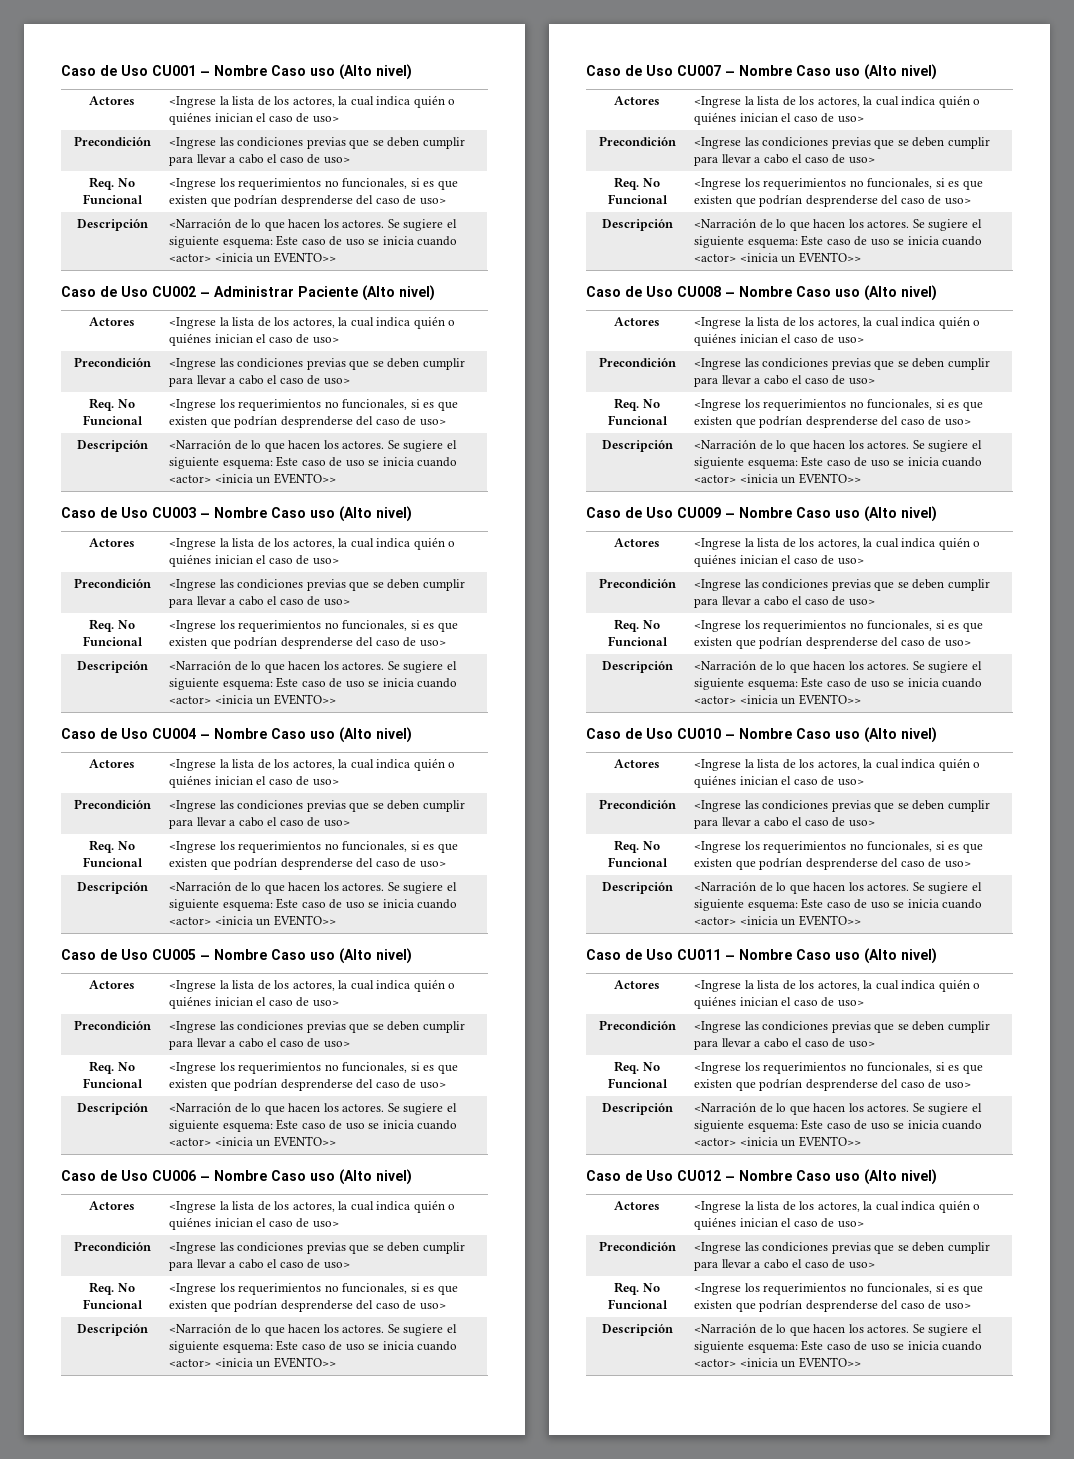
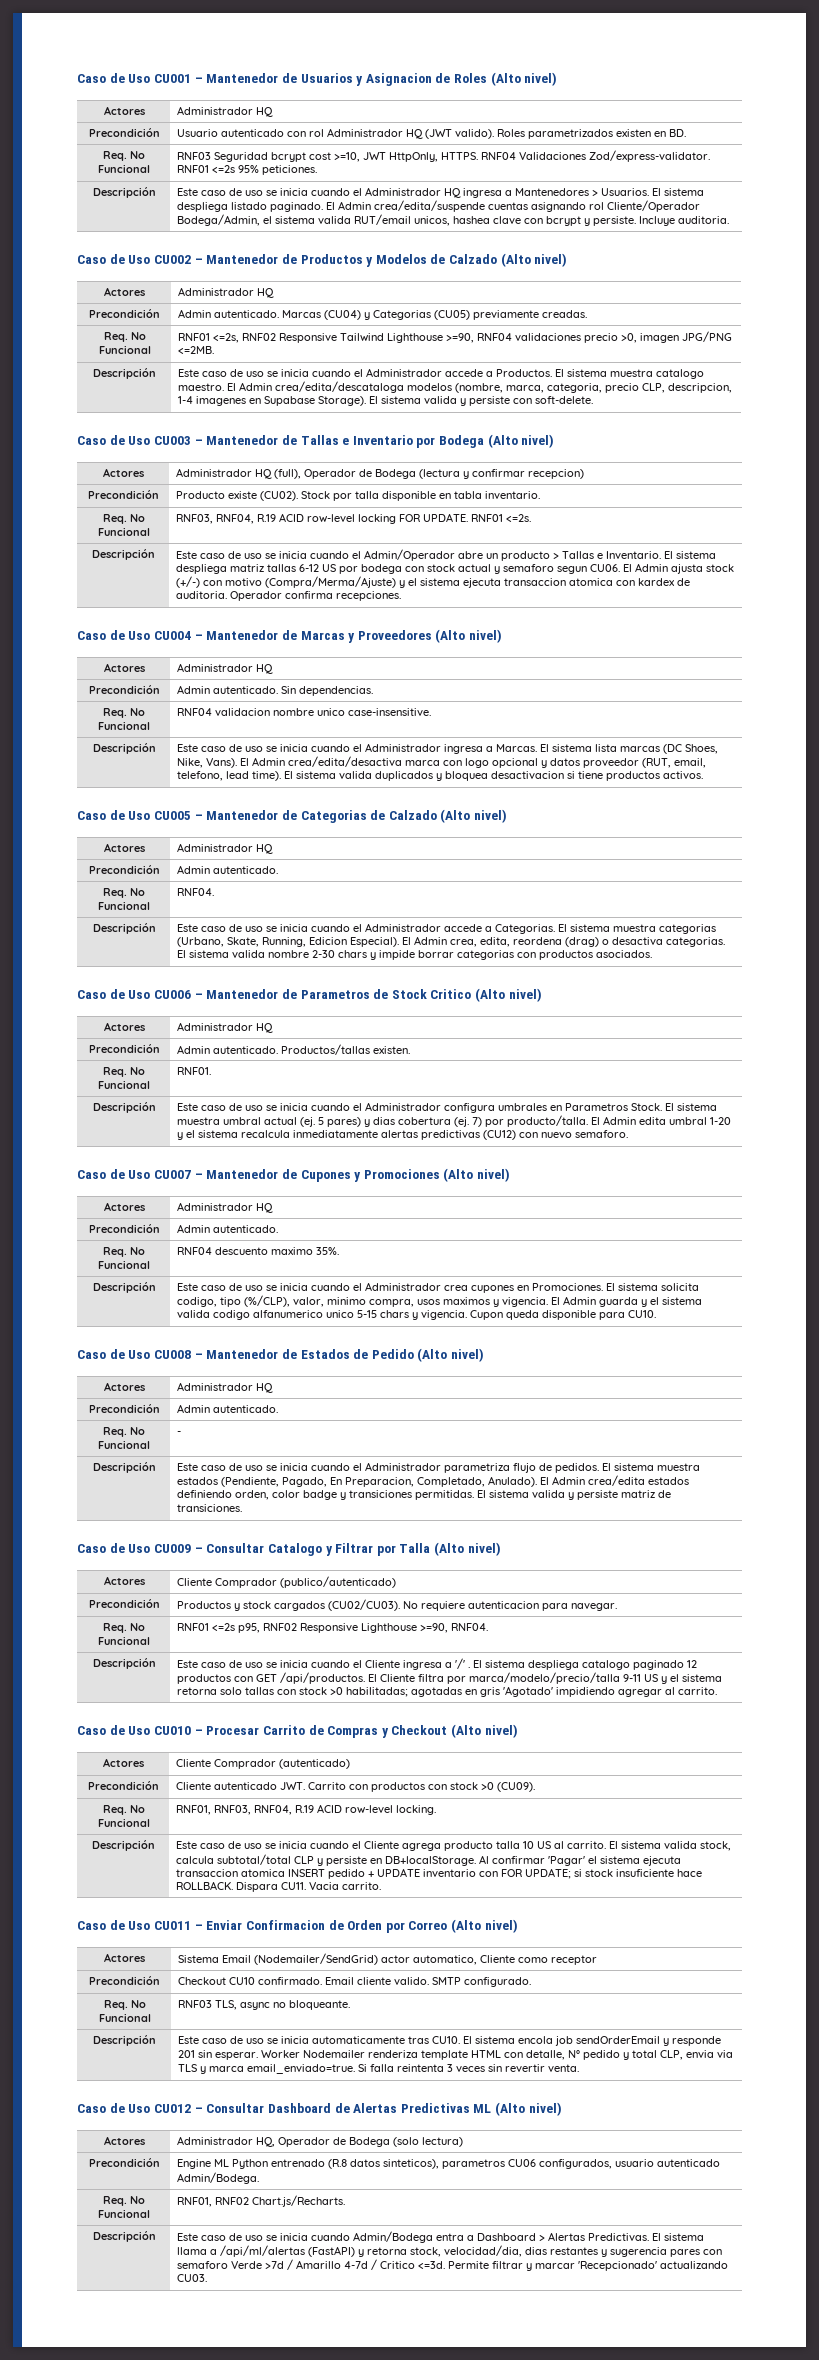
- Caso de Uso CU001 – Nombre Caso uso (Alto nivel)
- Actores | <Ingrese la lista de los actores, la cual indica quién o quiénes inician el caso de uso>
- Precondición | <Ingrese las condiciones previas que se deben cumplir para llevar a cabo el caso de uso>
- Req. No Funcional | <Ingrese los requerimientos no funcionales, si es que existen que podrían desprenderse del caso de uso>
- Descripción | <Narración de lo que hacen los actores. Se sugiere el siguiente esquema: Este caso de uso se inicia cuando <actor> <inicia un EVENTO>>
+ Caso de Uso CU001 – Mantenedor de Usuarios y Asignacion de Roles (Alto nivel)
+ Actores | Administrador HQ
+ Precondición | Usuario autenticado con rol Administrador HQ (JWT valido). Roles parametrizados existen en BD.
+ Req. No Funcional | RNF03 Seguridad bcrypt cost >=10, JWT HttpOnly, HTTPS. RNF04 Validaciones Zod/express-validator. RNF01 <=2s 95% peticiones.
+ Descripción | Este caso de uso se inicia cuando el Administrador HQ ingresa a Mantenedores > Usuarios. El sistema despliega listado paginado. El Admin crea/edita/suspende cuentas asignando rol Cliente/Operador Bodega/Admin, el sistema valida RUT/email unicos, hashea clave con bcrypt y persiste. Incluye auditoria.
- Caso de Uso CU002 – Administrar Paciente (Alto nivel)
- Actores | <Ingrese la lista de los actores, la cual indica quién o quiénes inician el caso de uso>
- Precondición | <Ingrese las condiciones previas que se deben cumplir para llevar a cabo el caso de uso>
- Req. No Funcional | <Ingrese los requerimientos no funcionales, si es que existen que podrían desprenderse del caso de uso>
- Descripción | <Narración de lo que hacen los actores. Se sugiere el siguiente esquema: Este caso de uso se inicia cuando <actor> <inicia un EVENTO>>
+ Caso de Uso CU002 – Mantenedor de Productos y Modelos de Calzado (Alto nivel)
+ Actores | Administrador HQ
+ Precondición | Admin autenticado. Marcas (CU04) y Categorias (CU05) previamente creadas.
+ Req. No Funcional | RNF01 <=2s, RNF02 Responsive Tailwind Lighthouse >=90, RNF04 validaciones precio >0, imagen JPG/PNG <=2MB.
+ Descripción | Este caso de uso se inicia cuando el Administrador accede a Productos. El sistema muestra catalogo maestro. El Admin crea/edita/descataloga modelos (nombre, marca, categoria, precio CLP, descripcion, 1-4 imagenes en Supabase Storage). El sistema valida y persiste con soft-delete.
- Caso de Uso CU003 – Nombre Caso uso (Alto nivel)
- Actores | <Ingrese la lista de los actores, la cual indica quién o quiénes inician el caso de uso>
- Precondición | <Ingrese las condiciones previas que se deben cumplir para llevar a cabo el caso de uso>
- Req. No Funcional | <Ingrese los requerimientos no funcionales, si es que existen que podrían desprenderse del caso de uso>
- Descripción | <Narración de lo que hacen los actores. Se sugiere el siguiente esquema: Este caso de uso se inicia cuando <actor> <inicia un EVENTO>>
+ Caso de Uso CU003 – Mantenedor de Tallas e Inventario por Bodega (Alto nivel)
+ Actores | Administrador HQ (full), Operador de Bodega (lectura y confirmar recepcion)
+ Precondición | Producto existe (CU02). Stock por talla disponible en tabla inventario.
+ Req. No Funcional | RNF03, RNF04, R.19 ACID row-level locking FOR UPDATE. RNF01 <=2s.
+ Descripción | Este caso de uso se inicia cuando el Admin/Operador abre un producto > Tallas e Inventario. El sistema despliega matriz tallas 6-12 US por bodega con stock actual y semaforo segun CU06. El Admin ajusta stock (+/-) con motivo (Compra/Merma/Ajuste) y el sistema ejecuta transaccion atomica con kardex de auditoria. Operador confirma recepciones.
- Caso de Uso CU004 – Nombre Caso uso (Alto nivel)
- Actores | <Ingrese la lista de los actores, la cual indica quién o quiénes inician el caso de uso>
- Precondición | <Ingrese las condiciones previas que se deben cumplir para llevar a cabo el caso de uso>
- Req. No Funcional | <Ingrese los requerimientos no funcionales, si es que existen que podrían desprenderse del caso de uso>
- Descripción | <Narración de lo que hacen los actores. Se sugiere el siguiente esquema: Este caso de uso se inicia cuando <actor> <inicia un EVENTO>>
+ Caso de Uso CU004 – Mantenedor de Marcas y Proveedores (Alto nivel)
+ Actores | Administrador HQ
+ Precondición | Admin autenticado. Sin dependencias.
+ Req. No Funcional | RNF04 validacion nombre unico case-insensitive.
+ Descripción | Este caso de uso se inicia cuando el Administrador ingresa a Marcas. El sistema lista marcas (DC Shoes, Nike, Vans). El Admin crea/edita/desactiva marca con logo opcional y datos proveedor (RUT, email, telefono, lead time). El sistema valida duplicados y bloquea desactivacion si tiene productos activos.
- Caso de Uso CU005 – Nombre Caso uso (Alto nivel)
- Actores | <Ingrese la lista de los actores, la cual indica quién o quiénes inician el caso de uso>
- Precondición | <Ingrese las condiciones previas que se deben cumplir para llevar a cabo el caso de uso>
- Req. No Funcional | <Ingrese los requerimientos no funcionales, si es que existen que podrían desprenderse del caso de uso>
- Descripción | <Narración de lo que hacen los actores. Se sugiere el siguiente esquema: Este caso de uso se inicia cuando <actor> <inicia un EVENTO>>
+ Caso de Uso CU005 – Mantenedor de Categorias de Calzado (Alto nivel)
+ Actores | Administrador HQ
+ Precondición | Admin autenticado.
+ Req. No Funcional | RNF04.
+ Descripción | Este caso de uso se inicia cuando el Administrador accede a Categorias. El sistema muestra categorias (Urbano, Skate, Running, Edicion Especial). El Admin crea, edita, reordena (drag) o desactiva categorias. El sistema valida nombre 2-30 chars y impide borrar categorias con productos asociados.
- Caso de Uso CU006 – Nombre Caso uso (Alto nivel)
- Actores | <Ingrese la lista de los actores, la cual indica quién o quiénes inician el caso de uso>
- Precondición | <Ingrese las condiciones previas que se deben cumplir para llevar a cabo el caso de uso>
- Req. No Funcional | <Ingrese los requerimientos no funcionales, si es que existen que podrían desprenderse del caso de uso>
- Descripción | <Narración de lo que hacen los actores. Se sugiere el siguiente esquema: Este caso de uso se inicia cuando <actor> <inicia un EVENTO>>
+ Caso de Uso CU006 – Mantenedor de Parametros de Stock Critico (Alto nivel)
+ Actores | Administrador HQ
+ Precondición | Admin autenticado. Productos/tallas existen.
+ Req. No Funcional | RNF01.
+ Descripción | Este caso de uso se inicia cuando el Administrador configura umbrales en Parametros Stock. El sistema muestra umbral actual (ej. 5 pares) y dias cobertura (ej. 7) por producto/talla. El Admin edita umbral 1-20 y el sistema recalcula inmediatamente alertas predictivas (CU12) con nuevo semaforo.
- Caso de Uso CU007 – Nombre Caso uso (Alto nivel)
- Actores | <Ingrese la lista de los actores, la cual indica quién o quiénes inician el caso de uso>
- Precondición | <Ingrese las condiciones previas que se deben cumplir para llevar a cabo el caso de uso>
- Req. No Funcional | <Ingrese los requerimientos no funcionales, si es que existen que podrían desprenderse del caso de uso>
- Descripción | <Narración de lo que hacen los actores. Se sugiere el siguiente esquema: Este caso de uso se inicia cuando <actor> <inicia un EVENTO>>
+ Caso de Uso CU007 – Mantenedor de Cupones y Promociones (Alto nivel)
+ Actores | Administrador HQ
+ Precondición | Admin autenticado.
+ Req. No Funcional | RNF04 descuento maximo 35%.
+ Descripción | Este caso de uso se inicia cuando el Administrador crea cupones en Promociones. El sistema solicita codigo, tipo (%/CLP), valor, minimo compra, usos maximos y vigencia. El Admin guarda y el sistema valida codigo alfanumerico unico 5-15 chars y vigencia. Cupon queda disponible para CU10.
- Caso de Uso CU008 – Nombre Caso uso (Alto nivel)
- Actores | <Ingrese la lista de los actores, la cual indica quién o quiénes inician el caso de uso>
- Precondición | <Ingrese las condiciones previas que se deben cumplir para llevar a cabo el caso de uso>
- Req. No Funcional | <Ingrese los requerimientos no funcionales, si es que existen que podrían desprenderse del caso de uso>
- Descripción | <Narración de lo que hacen los actores. Se sugiere el siguiente esquema: Este caso de uso se inicia cuando <actor> <inicia un EVENTO>>
+ Caso de Uso CU008 – Mantenedor de Estados de Pedido (Alto nivel)
+ Actores | Administrador HQ
+ Precondición | Admin autenticado.
+ Req. No Funcional | -
+ Descripción | Este caso de uso se inicia cuando el Administrador parametriza flujo de pedidos. El sistema muestra estados (Pendiente, Pagado, En Preparacion, Completado, Anulado). El Admin crea/edita estados definiendo orden, color badge y transiciones permitidas. El sistema valida y persiste matriz de transiciones.
- Caso de Uso CU009 – Nombre Caso uso (Alto nivel)
- Actores | <Ingrese la lista de los actores, la cual indica quién o quiénes inician el caso de uso>
- Precondición | <Ingrese las condiciones previas que se deben cumplir para llevar a cabo el caso de uso>
- Req. No Funcional | <Ingrese los requerimientos no funcionales, si es que existen que podrían desprenderse del caso de uso>
- Descripción | <Narración de lo que hacen los actores. Se sugiere el siguiente esquema: Este caso de uso se inicia cuando <actor> <inicia un EVENTO>>
+ Caso de Uso CU009 – Consultar Catalogo y Filtrar por Talla (Alto nivel)
+ Actores | Cliente Comprador (publico/autenticado)
+ Precondición | Productos y stock cargados (CU02/CU03). No requiere autenticacion para navegar.
+ Req. No Funcional | RNF01 <=2s p95, RNF02 Responsive Lighthouse >=90, RNF04.
+ Descripción | Este caso de uso se inicia cuando el Cliente ingresa a '/' . El sistema despliega catalogo paginado 12 productos con GET /api/productos. El Cliente filtra por marca/modelo/precio/talla 9-11 US y el sistema retorna solo tallas con stock >0 habilitadas; agotadas en gris 'Agotado' impidiendo agregar al carrito.
- Caso de Uso CU010 – Nombre Caso uso (Alto nivel)
- Actores | <Ingrese la lista de los actores, la cual indica quién o quiénes inician el caso de uso>
- Precondición | <Ingrese las condiciones previas que se deben cumplir para llevar a cabo el caso de uso>
- Req. No Funcional | <Ingrese los requerimientos no funcionales, si es que existen que podrían desprenderse del caso de uso>
- Descripción | <Narración de lo que hacen los actores. Se sugiere el siguiente esquema: Este caso de uso se inicia cuando <actor> <inicia un EVENTO>>
+ Caso de Uso CU010 – Procesar Carrito de Compras y Checkout (Alto nivel)
+ Actores | Cliente Comprador (autenticado)
+ Precondición | Cliente autenticado JWT. Carrito con productos con stock >0 (CU09).
+ Req. No Funcional | RNF01, RNF03, RNF04, R.19 ACID row-level locking.
+ Descripción | Este caso de uso se inicia cuando el Cliente agrega producto talla 10 US al carrito. El sistema valida stock, calcula subtotal/total CLP y persiste en DB+localStorage. Al confirmar 'Pagar' el sistema ejecuta transaccion atomica INSERT pedido + UPDATE inventario con FOR UPDATE; si stock insuficiente hace ROLLBACK. Dispara CU11. Vacia carrito.
- Caso de Uso CU011 – Nombre Caso uso (Alto nivel)
- Actores | <Ingrese la lista de los actores, la cual indica quién o quiénes inician el caso de uso>
- Precondición | <Ingrese las condiciones previas que se deben cumplir para llevar a cabo el caso de uso>
- Req. No Funcional | <Ingrese los requerimientos no funcionales, si es que existen que podrían desprenderse del caso de uso>
- Descripción | <Narración de lo que hacen los actores. Se sugiere el siguiente esquema: Este caso de uso se inicia cuando <actor> <inicia un EVENTO>>
- Caso de Uso CU012 – Nombre Caso uso (Alto nivel)
- Actores | <Ingrese la lista de los actores, la cual indica quién o quiénes inician el caso de uso>
- Precondición | <Ingrese las condiciones previas que se deben cumplir para llevar a cabo el caso de uso>
- Req. No Funcional | <Ingrese los requerimientos no funcionales, si es que existen que podrían desprenderse del caso de uso>
- Descripción | <Narración de lo que hacen los actores. Se sugiere el siguiente esquema: Este caso de uso se inicia cuando <actor> <inicia un EVENTO>>
+ Caso de Uso CU011 – Enviar Confirmacion de Orden por Correo (Alto nivel)
+ Actores | Sistema Email (Nodemailer/SendGrid) actor automatico, Cliente como receptor
+ Precondición | Checkout CU10 confirmado. Email cliente valido. SMTP configurado.
+ Req. No Funcional | RNF03 TLS, async no bloqueante.
+ Descripción | Este caso de uso se inicia automaticamente tras CU10. El sistema encola job sendOrderEmail y responde 201 sin esperar. Worker Nodemailer renderiza template HTML con detalle, N° pedido y total CLP, envia via TLS y marca email_enviado=true. Si falla reintenta 3 veces sin revertir venta.
+ Caso de Uso CU012 – Consultar Dashboard de Alertas Predictivas ML (Alto nivel)
+ Actores | Administrador HQ, Operador de Bodega (solo lectura)
+ Precondición | Engine ML Python entrenado (R.8 datos sinteticos), parametros CU06 configurados, usuario autenticado Admin/Bodega.
+ Req. No Funcional | RNF01, RNF02 Chart.js/Recharts.
+ Descripción | Este caso de uso se inicia cuando Admin/Bodega entra a Dashboard > Alertas Predictivas. El sistema llama a /api/ml/alertas (FastAPI) y retorna stock, velocidad/dia, dias restantes y sugerencia pares con semaforo Verde >7d / Amarillo 4-7d / Critico <=3d. Permite filtrar y marcar 'Recepcionado' actualizando CU03.

